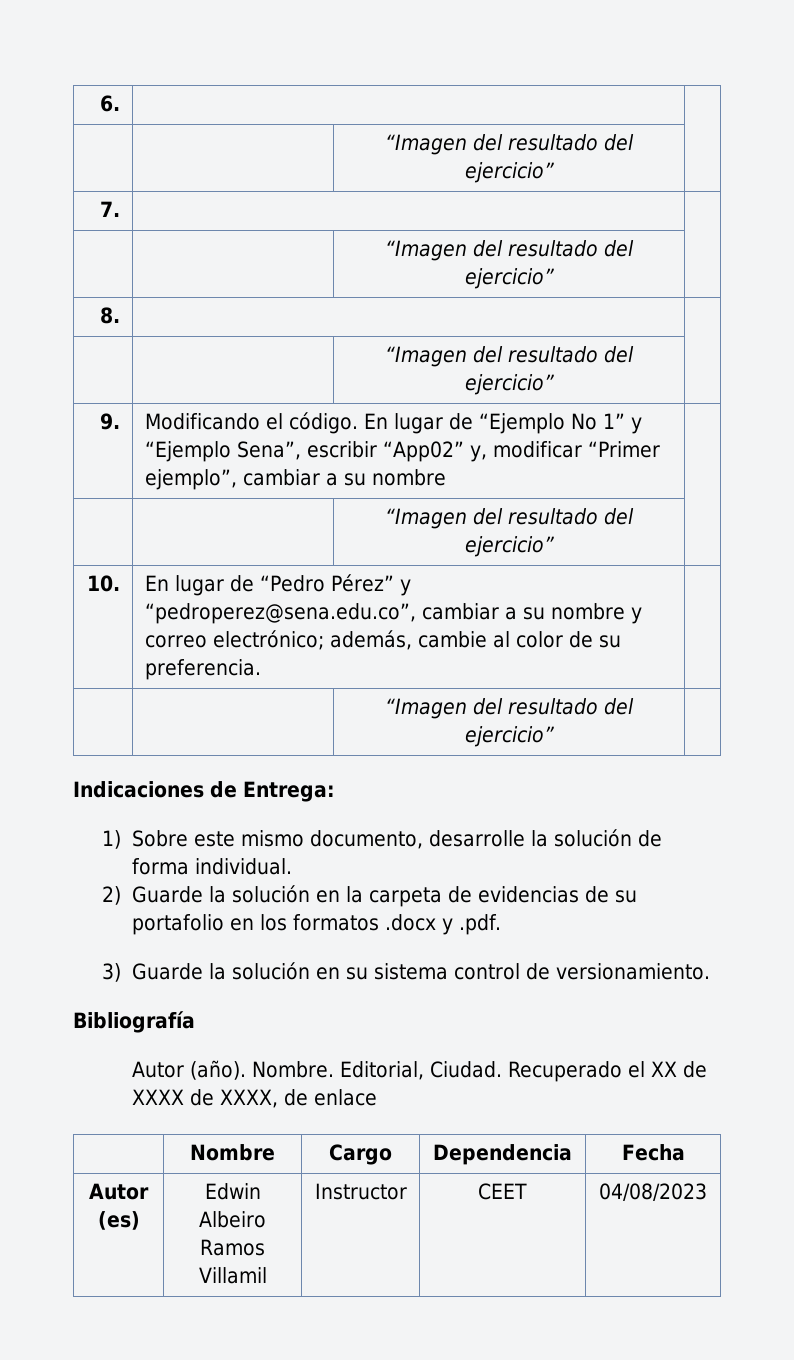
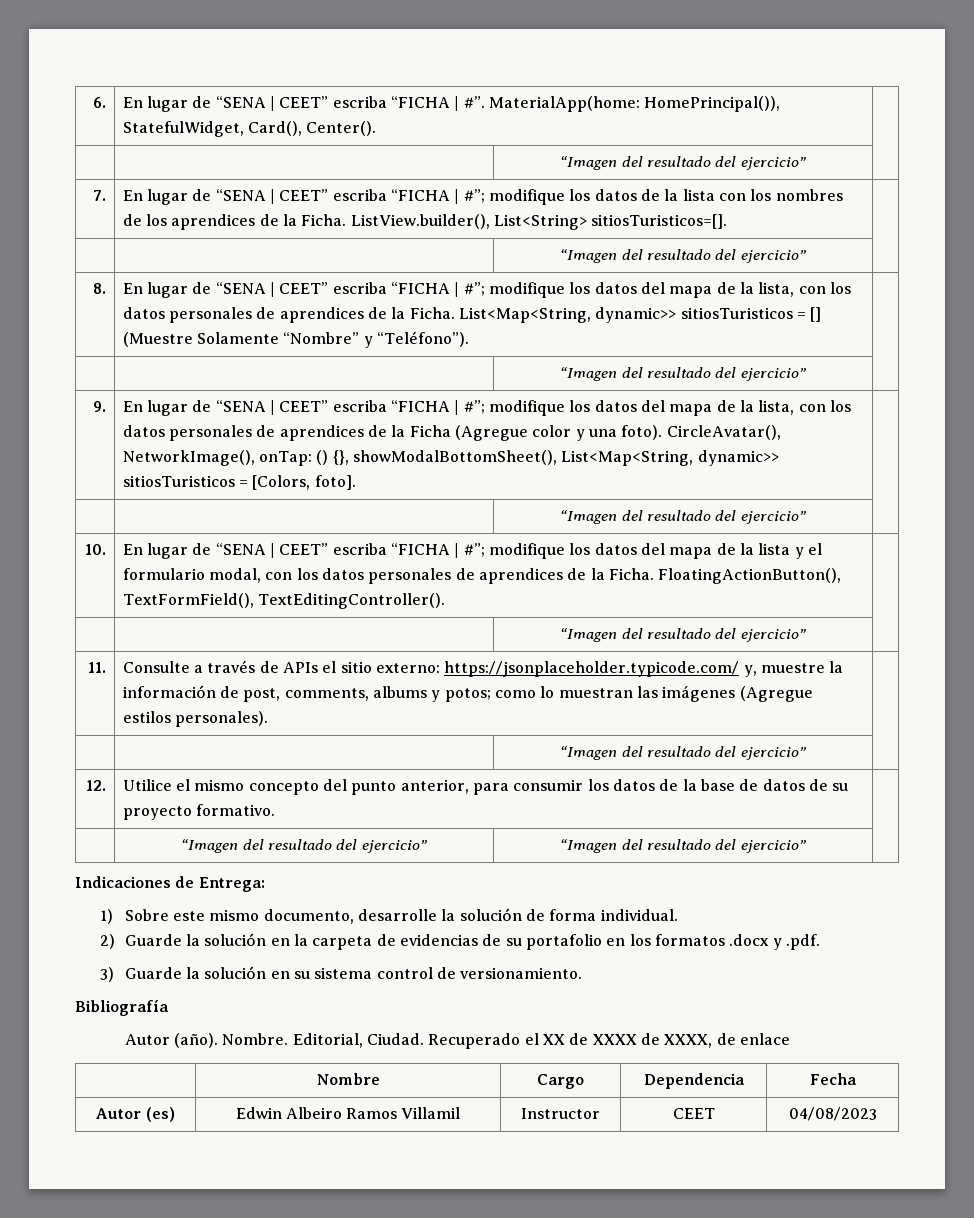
- 6. | |
+ 6. | En lugar de “SENA | CEET” escriba “FICHA | #”. MaterialApp(home: HomePrincipal()), StatefulWidget, Card(), Center(). |
- 7. | |
+ 7. | En lugar de “SENA | CEET” escriba “FICHA | #”; modifique los datos de la lista con los nombres de los aprendices de la Ficha. ListView.builder(), List<String> sitiosTuristicos=[]. |
- 8. | |
+ 8. | En lugar de “SENA | CEET” escriba “FICHA | #”; modifique los datos del mapa de la lista, con los datos personales de aprendices de la Ficha. List<Map<String, dynamic>> sitiosTuristicos = [] (Muestre Solamente “Nombre” y “Teléfono”). |
- Modificando el código. En lugar de “Ejemplo No 1” y “Ejemplo Sena”, escribir “App02” y, modificar “Primer ejemplo”, cambiar a su nombre
+ En lugar de “SENA | CEET” escriba “FICHA | #”; modifique los datos del mapa de la lista, con los datos personales de aprendices de la Ficha (Agregue color y una foto). CircleAvatar(), NetworkImage(), onTap: () {}, showModalBottomSheet(), List<Map<String, dynamic>> sitiosTuristicos = [Colors, foto].
- 10. | En lugar de “Pedro Pérez” y “pedroperez@sena.edu.co”, cambiar a su nombre y correo electrónico; además, cambie al color de su preferencia. |
+ 10. | En lugar de “SENA | CEET” escriba “FICHA | #”; modifique los datos del mapa de la lista y el formulario modal, con los datos personales de aprendices de la Ficha. FloatingActionButton(), TextFormField(), TextEditingController(). |
  | | “Imagen del resultado del ejercicio” |
+ 11. | Consulte a través de APIs el sitio externo: https://jsonplaceholder.typicode.com/ y, muestre la información de post, comments, albums y potos; como lo muestran las imágenes (Agregue estilos personales). |
+ | | “Imagen del resultado del ejercicio” |
+ 12. | Utilice el mismo concepto del punto anterior, para consumir los datos de la base de datos de su proyecto formativo. |
+ | “Imagen del resultado del ejercicio” | “Imagen del resultado del ejercicio” |

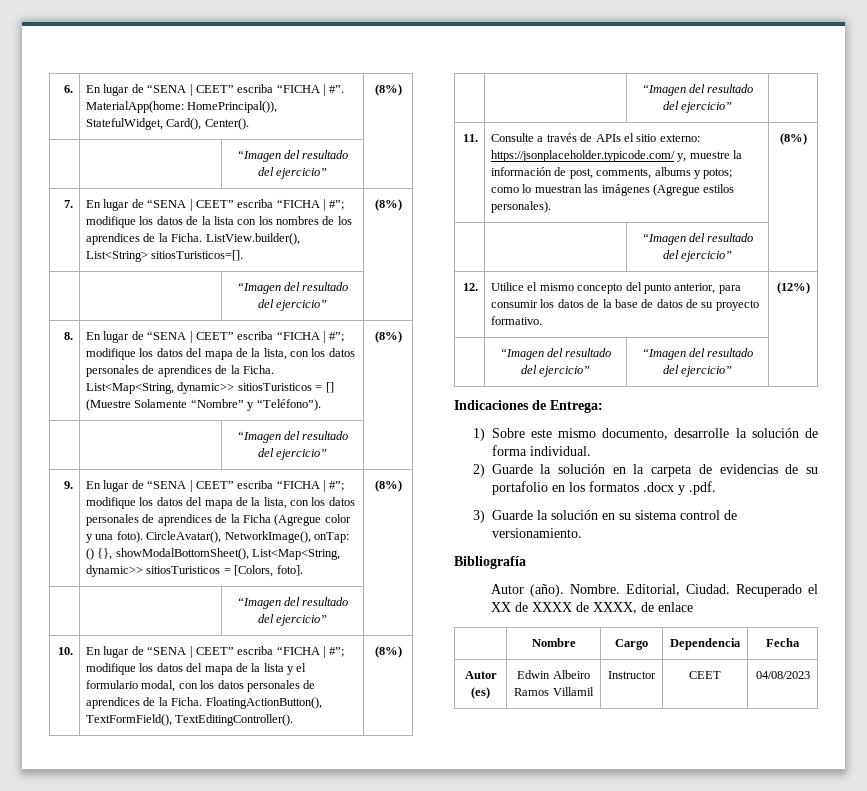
- 6. | En lugar de “SENA | CEET” escriba “FICHA | #”. MaterialApp(home: HomePrincipal()), StatefulWidget, Card(), Center(). |
+ 6. | En lugar de “SENA | CEET” escriba “FICHA | #”. MaterialApp(home: HomePrincipal()), StatefulWidget, Card(), Center(). | (8%)
- 7. | En lugar de “SENA | CEET” escriba “FICHA | #”; modifique los datos de la lista con los nombres de los aprendices de la Ficha. ListView.builder(), List<String> sitiosTuristicos=[]. |
+ 7. | En lugar de “SENA | CEET” escriba “FICHA | #”; modifique los datos de la lista con los nombres de los aprendices de la Ficha. ListView.builder(), List<String> sitiosTuristicos=[]. | (8%)
- 8. | En lugar de “SENA | CEET” escriba “FICHA | #”; modifique los datos del mapa de la lista, con los datos personales de aprendices de la Ficha. List<Map<String, dynamic>> sitiosTuristicos = [] (Muestre Solamente “Nombre” y “Teléfono”). |
+ 8. | En lugar de “SENA | CEET” escriba “FICHA | #”; modifique los datos del mapa de la lista, con los datos personales de aprendices de la Ficha. List<Map<String, dynamic>> sitiosTuristicos = [] (Muestre Solamente “Nombre” y “Teléfono”). | (8%)
- CircleAvatar(), NetworkImage(), onTap: () {}, showModalBottomSheet(), List<Map<String, dynamic>> sitiosTuristicos = [Colors, foto].
+ CircleAvatar(), NetworkImage(), onTap: () {}, showModalBottomSheet(), List<Map<String, dynamic>> sitiosTuristicos = [Colors, foto]. | (8%)
- 10. | En lugar de “SENA | CEET” escriba “FICHA | #”; modifique los datos del mapa de la lista y el formulario modal, con los datos personales de aprendices de la Ficha. FloatingActionButton(), TextFormField(), TextEditingController(). |
+ 10. | En lugar de “SENA | CEET” escriba “FICHA | #”; modifique los datos del mapa de la lista y el formulario modal, con los datos personales de aprendices de la Ficha. FloatingActionButton(), TextFormField(), TextEditingController(). | (8%)
- 11. | Consulte a través de APIs el sitio externo: https://jsonplaceholder.typicode.com/ y, muestre la información de post, comments, albums y potos; como lo muestran las imágenes (Agregue estilos personales). |
+ 11. | Consulte a través de APIs el sitio externo: https://jsonplaceholder.typicode.com/ y, muestre la información de post, comments, albums y potos; como lo muestran las imágenes (Agregue estilos personales). | (8%)
- 12. | Utilice el mismo concepto del punto anterior, para consumir los datos de la base de datos de su proyecto formativo. |
+ 12. | Utilice el mismo concepto del punto anterior, para consumir los datos de la base de datos de su proyecto formativo. | (12%)

